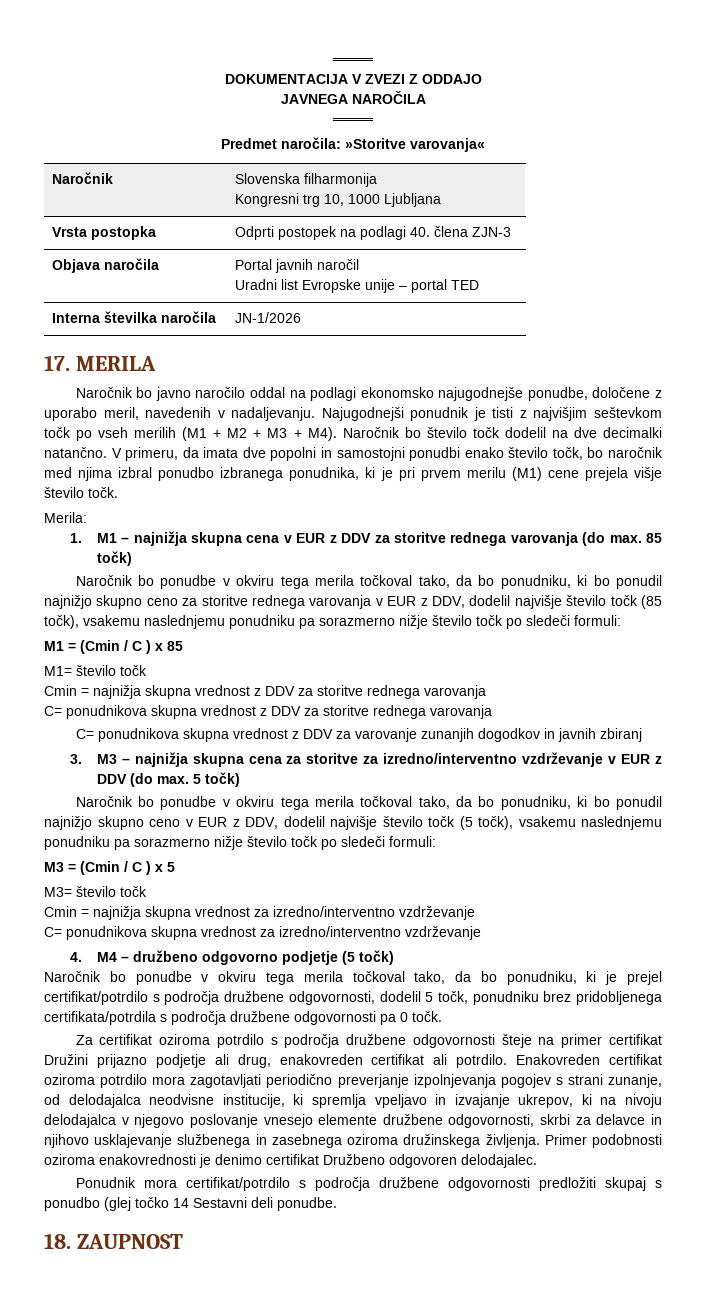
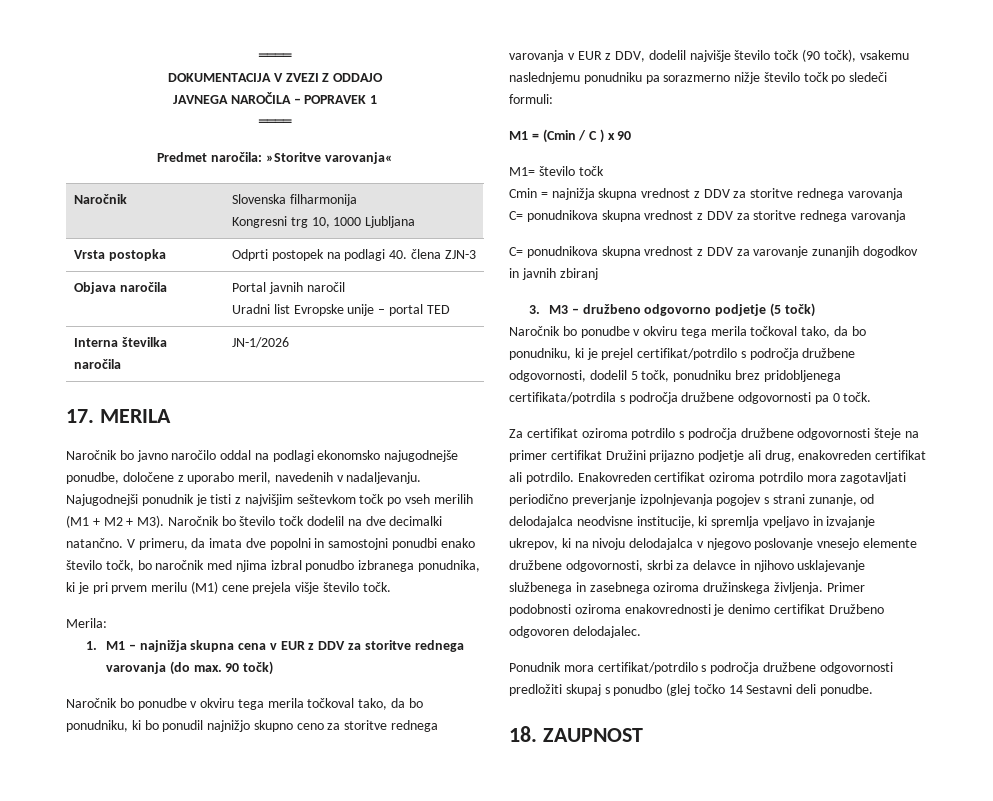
- JAVNEGA NAROČILA
+ JAVNEGA NAROČILA – POPRAVEK 1
- Najugodnejši ponudnik je tisti z najvišjim seštevkom točk po vseh merilih (M1 + M2 + M3 + M4). Naročnik bo število točk dodelil na dve decimalki natančno.
+ Najugodnejši ponudnik je tisti z najvišjim seštevkom točk po vseh merilih (M1 + M2 + M3). Naročnik bo število točk dodelil na dve decimalki natančno.
- 1. M1 – najnižja skupna cena v EUR z DDV za storitve rednega varovanja (do max. 85 točk)
+ 1. M1 – najnižja skupna cena v EUR z DDV za storitve rednega varovanja (do max. 90 točk)
- Naročnik bo ponudbe v okviru tega merila točkoval tako, da bo ponudniku, ki bo ponudil najnižjo skupno ceno za storitve rednega varovanja v EUR z DDV, dodelil najvišje število točk (85 točk), vsakemu naslednjemu ponudniku pa sorazmerno nižje število točk po sledeči formuli:
+ Naročnik bo ponudbe v okviru tega merila točkoval tako, da bo ponudniku, ki bo ponudil najnižjo skupno ceno za storitve rednega varovanja v EUR z DDV, dodelil najvišje število točk (90 točk), vsakemu naslednjemu ponudniku pa sorazmerno nižje število točk po sledeči formuli:
- M1 = (Cmin / C ) x 85
+ M1 = (Cmin / C ) x 90
- 3. M3 – najnižja skupna cena za storitve za izredno/interventno vzdrževanje v EUR z DDV (do max. 5 točk)
- Naročnik bo ponudbe v okviru tega merila točkoval tako, da bo ponudniku, ki bo ponudil najnižjo skupno ceno v EUR z DDV, dodelil najvišje število točk (5 točk), vsakemu naslednjemu ponudniku pa sorazmerno nižje število točk po sledeči formuli:
- M3 = (Cmin / C ) x 5
- M3= število točk
- Cmin = najnižja skupna vrednost za izredno/interventno vzdrževanje
- C= ponudnikova skupna vrednost za izredno/interventno vzdrževanje
- 4. M4 – družbeno odgovorno podjetje (5 točk)
+ 3. M3 – družbeno odgovorno podjetje (5 točk)

